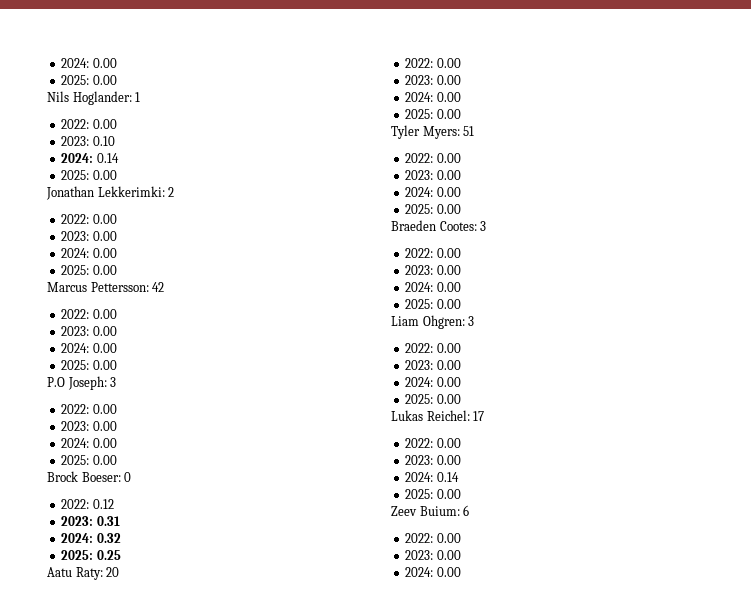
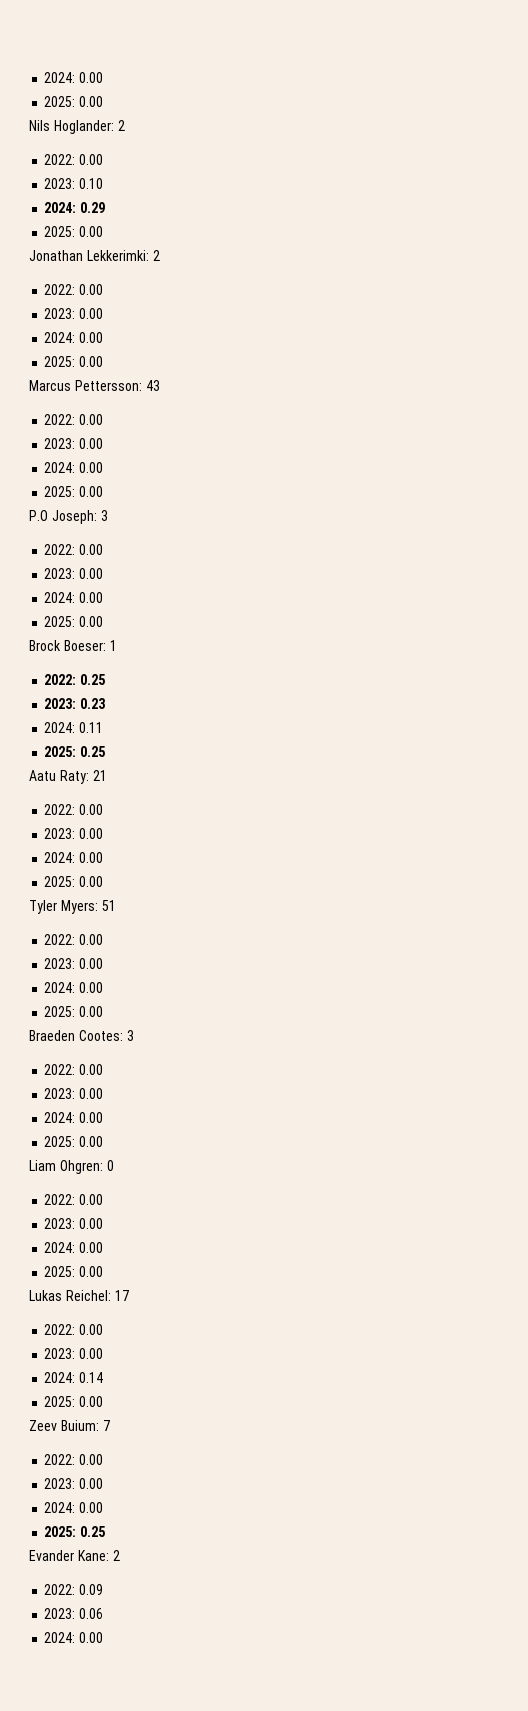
- Nils Hoglander: 1
+ Nils Hoglander: 2
  2023: 0.10
- 2024: 0.14
+ 2024: 0.29
- Marcus Pettersson: 42
+ Marcus Pettersson: 43
- Brock Boeser: 0
- 2022: 0.12
- 2023: 0.31
- 2024: 0.32
+ Brock Boeser: 1
+ 2022: 0.25
+ 2023: 0.23
+ 2024: 0.11
- Aatu Raty: 20
+ Aatu Raty: 21
- Liam Ohgren: 3
+ Liam Ohgren: 0
- Zeev Buium: 6
+ Zeev Buium: 7
  2022: 0.00
  2023: 0.00
+ 2024: 0.00
+ 2025: 0.25
+ Evander Kane: 2
+ 2022: 0.09
+ 2023: 0.06

